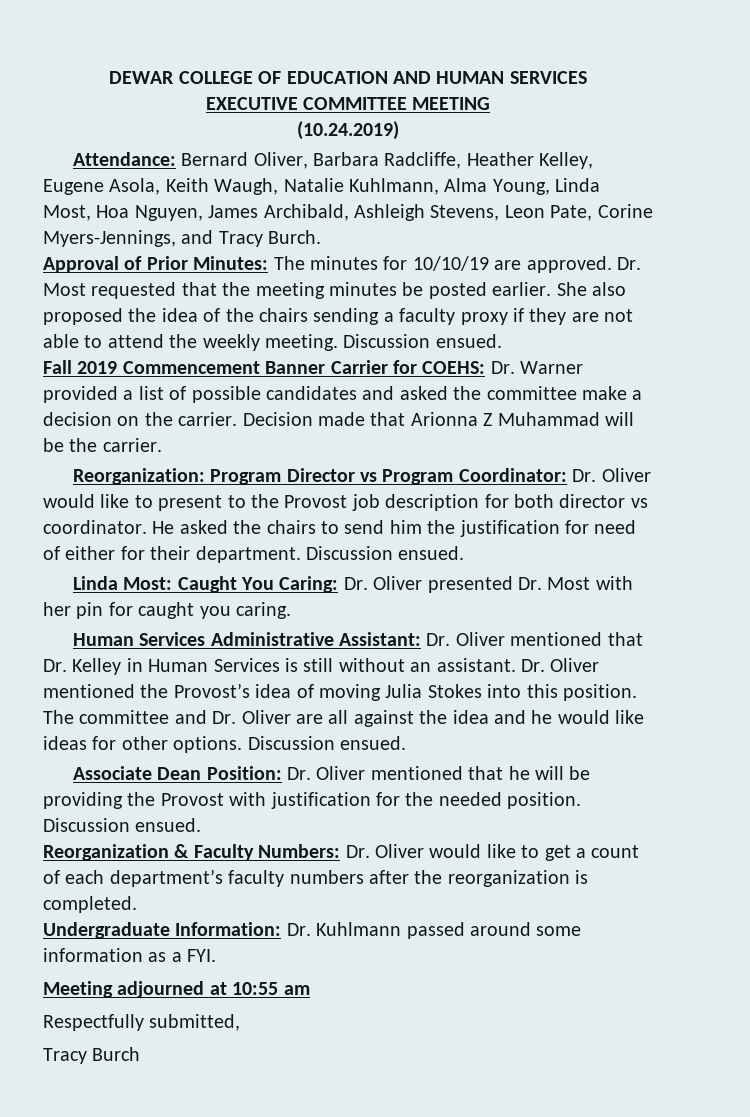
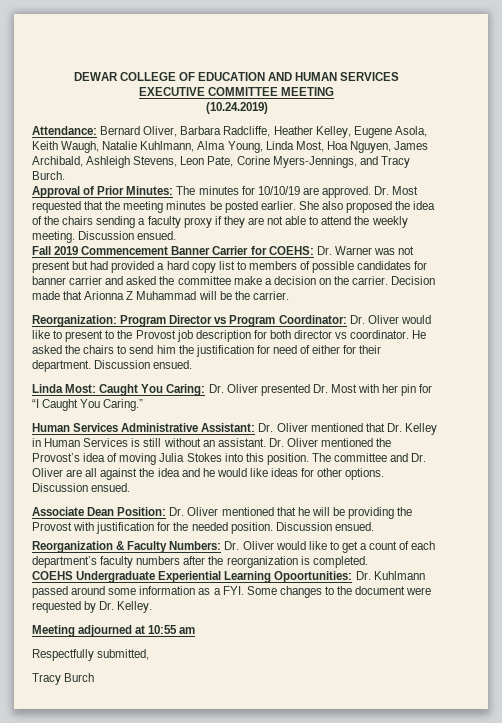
- Fall 2019 Commencement Banner Carrier for COEHS: Dr. Warner provided a list of possible candidates and asked the committee make a decision on the carrier.
+ Fall 2019 Commencement Banner Carrier for COEHS: Dr. Warner was not present but had provided a hard copy list to members of possible candidates for banner carrier and asked the committee make a decision on the carrier.
- Linda Most: Caught You Caring: Dr. Oliver presented Dr. Most with her pin for caught you caring.
+ Linda Most: Caught You Caring: Dr. Oliver presented Dr. Most with her pin for “I Caught You Caring.”
- Undergraduate Information: Dr. Kuhlmann passed around some information as a FYI.
+ COEHS Undergraduate Experiential Learning Opoortunities: Dr. Kuhlmann passed around some information as a FYI. Some changes to the document were requested by Dr. Kelley.

